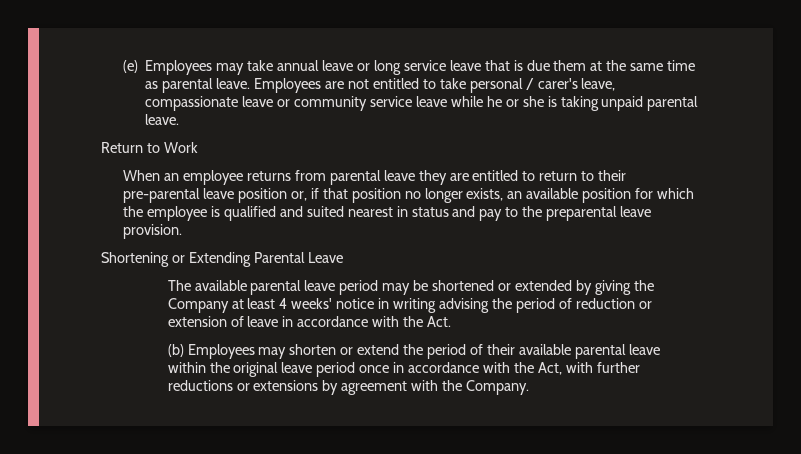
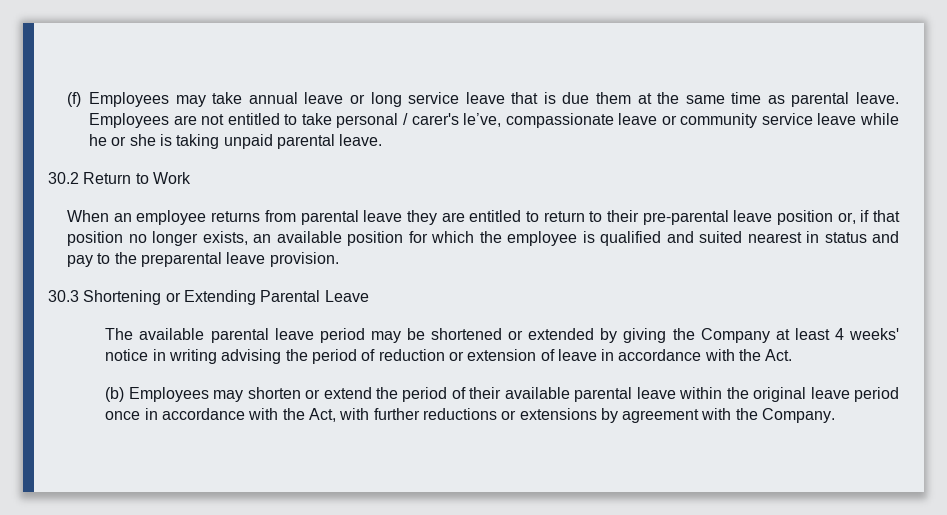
- (e) Employees may take annual leave or long service leave that is due them at the same time as parental leave.
+ (f) Employees may take annual leave or long service leave that is due them at the same time as parental leave.
- Employees are not entitled to take personal / carer's leave, compassionate leave or community service leave while he or she is taking unpaid parental leave.
+ Employees are not entitled to take personal / carer's le’ve, compassionate leave or community service leave while he or she is taking unpaid parental leave.
- Return to Work
+ 30.2 Return to Work
- Shortening or Extending Parental Leave
+ 30.3 Shortening or Extending Parental Leave

